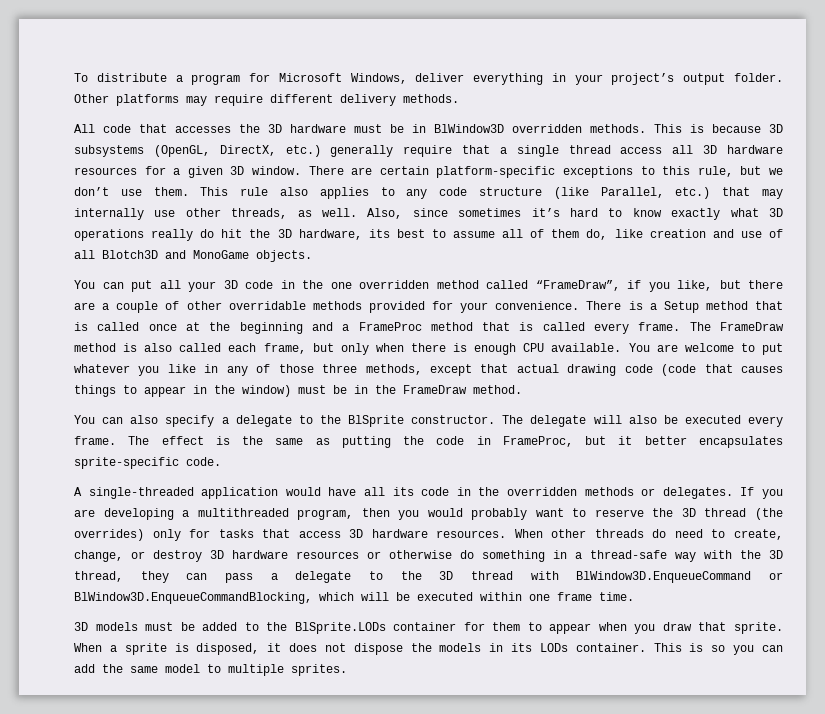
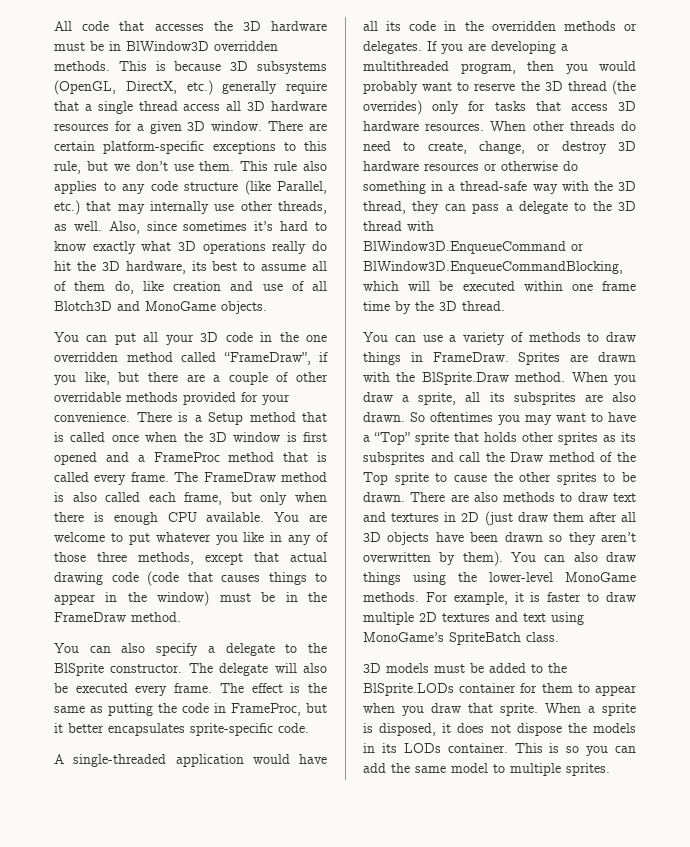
- To distribute a program for Microsoft Windows, deliver everything in your project’s output folder. Other platforms may require different delivery methods.
- There is a Setup method that is called once at the beginning and a FrameProc method that is called every frame.
+ There is a Setup method that is called once when the 3D window is first opened and a FrameProc method that is called every frame.
- When other threads do need to create, change, or destroy 3D hardware resources or otherwise do something in a thread-safe way with the 3D thread, they can pass a delegate to the 3D thread with BlWindow3D.EnqueueCommand or BlWindow3D.EnqueueCommandBlocking, which will be executed within one frame time.
+ When other threads do need to create, change, or destroy 3D hardware resources or otherwise do something in a thread-safe way with the 3D thread, they can pass a delegate to the 3D thread with BlWindow3D.EnqueueCommand or BlWindow3D.EnqueueCommandBlocking, which will be executed within one frame time by the 3D thread.
+ You can use a variety of methods to draw things in FrameDraw. Sprites are drawn with the BlSprite.Draw method. When you draw a sprite, all its subsprites are also drawn. So oftentimes you may want to have a “Top” sprite that holds other sprites as its subsprites and call the Draw method of the Top sprite to cause the other sprites to be drawn. There are also methods to draw text and textures in 2D (just draw them after all 3D objects have been drawn so they aren’t overwritten by them). You can also draw things using the lower-level MonoGame methods. For example, it is faster to draw multiple 2D textures and text using MonoGame’s SpriteBatch class.

